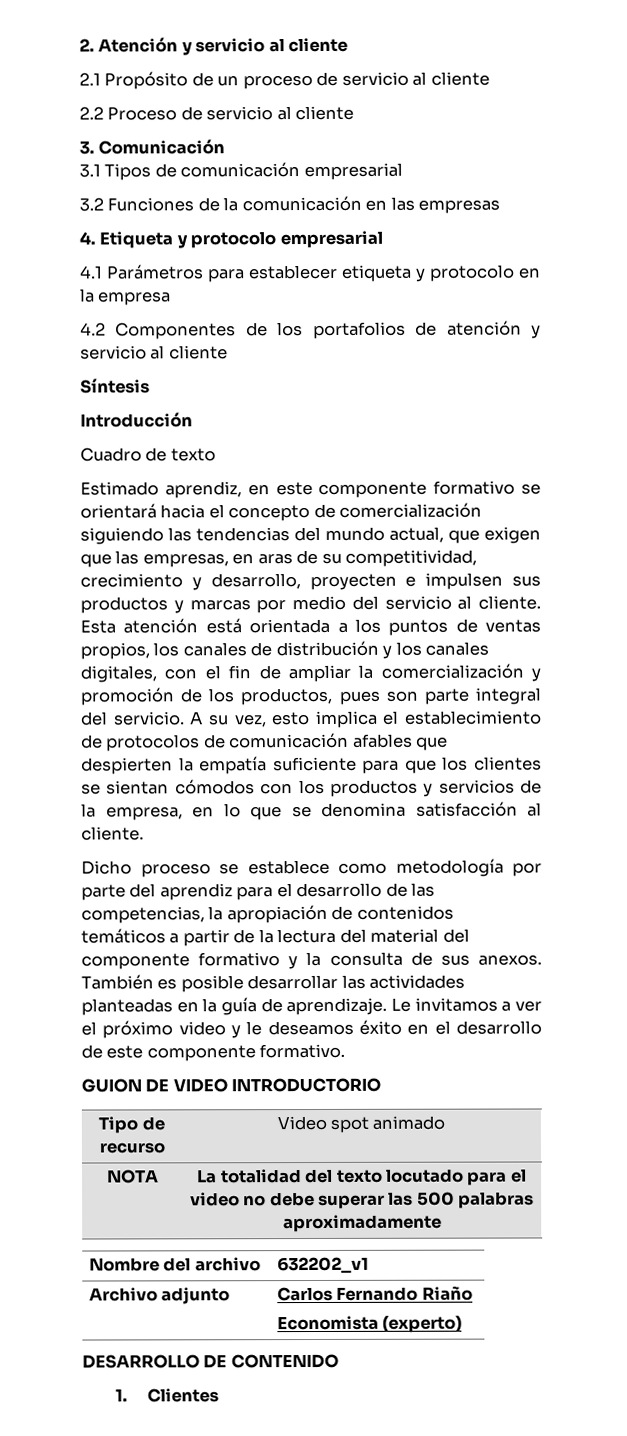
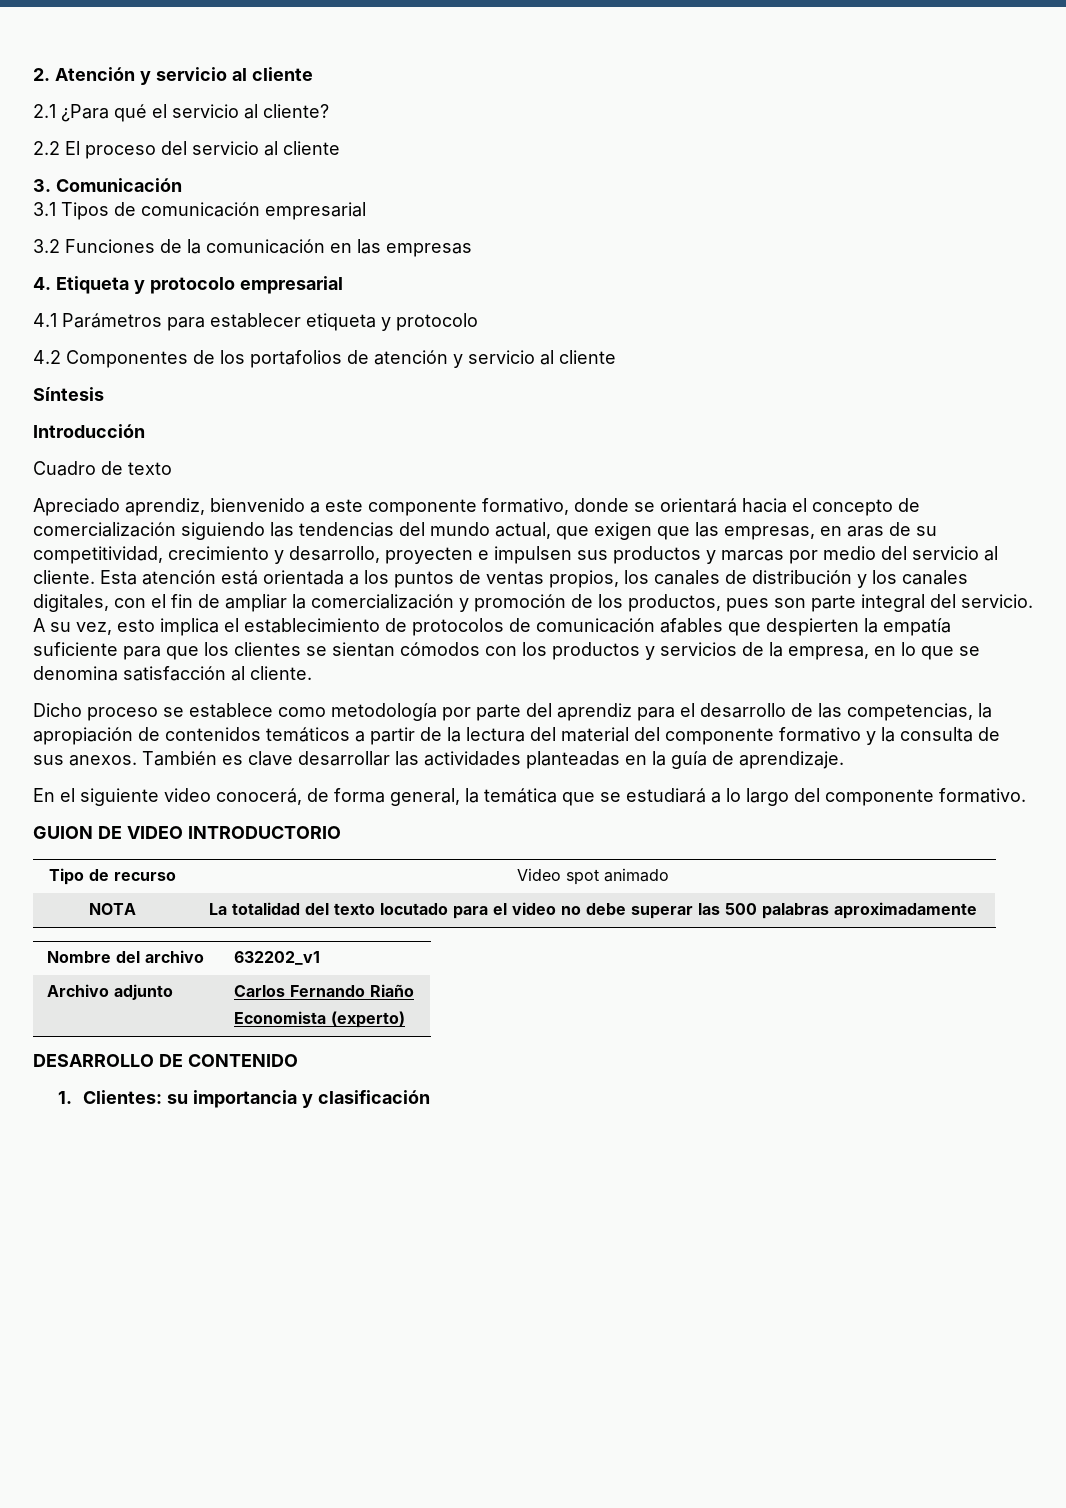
- 2.1 Propósito de un proceso de servicio al cliente
+ 2.1 ¿Para qué el servicio al cliente?
- 2.2 Proceso de servicio al cliente
+ 2.2 El proceso del servicio al cliente
- 4.1 Parámetros para establecer etiqueta y protocolo en la empresa
+ 4.1 Parámetros para establecer etiqueta y protocolo
- Estimado aprendiz, en este componente formativo se orientará hacia el concepto de comercialización siguiendo las tendencias del mundo actual, que exigen que las empresas, en aras de su competitividad, crecimiento y desarrollo, proyecten e impulsen sus productos y marcas por medio del servicio al cliente.
+ Apreciado aprendiz, bienvenido a este componente formativo, donde se orientará hacia el concepto de comercialización siguiendo las tendencias del mundo actual, que exigen que las empresas, en aras de su competitividad, crecimiento y desarrollo, proyecten e impulsen sus productos y marcas por medio del servicio al cliente.
- También es posible desarrollar las actividades planteadas en la guía de aprendizaje. Le invitamos a ver el próximo video y le deseamos éxito en el desarrollo de este componente formativo.
+ También es clave desarrollar las actividades planteadas en la guía de aprendizaje.
+ En el siguiente video conocerá, de forma general, la temática que se estudiará a lo largo del componente formativo.
- 1. Clientes
+ 1. Clientes: su importancia y clasificación

